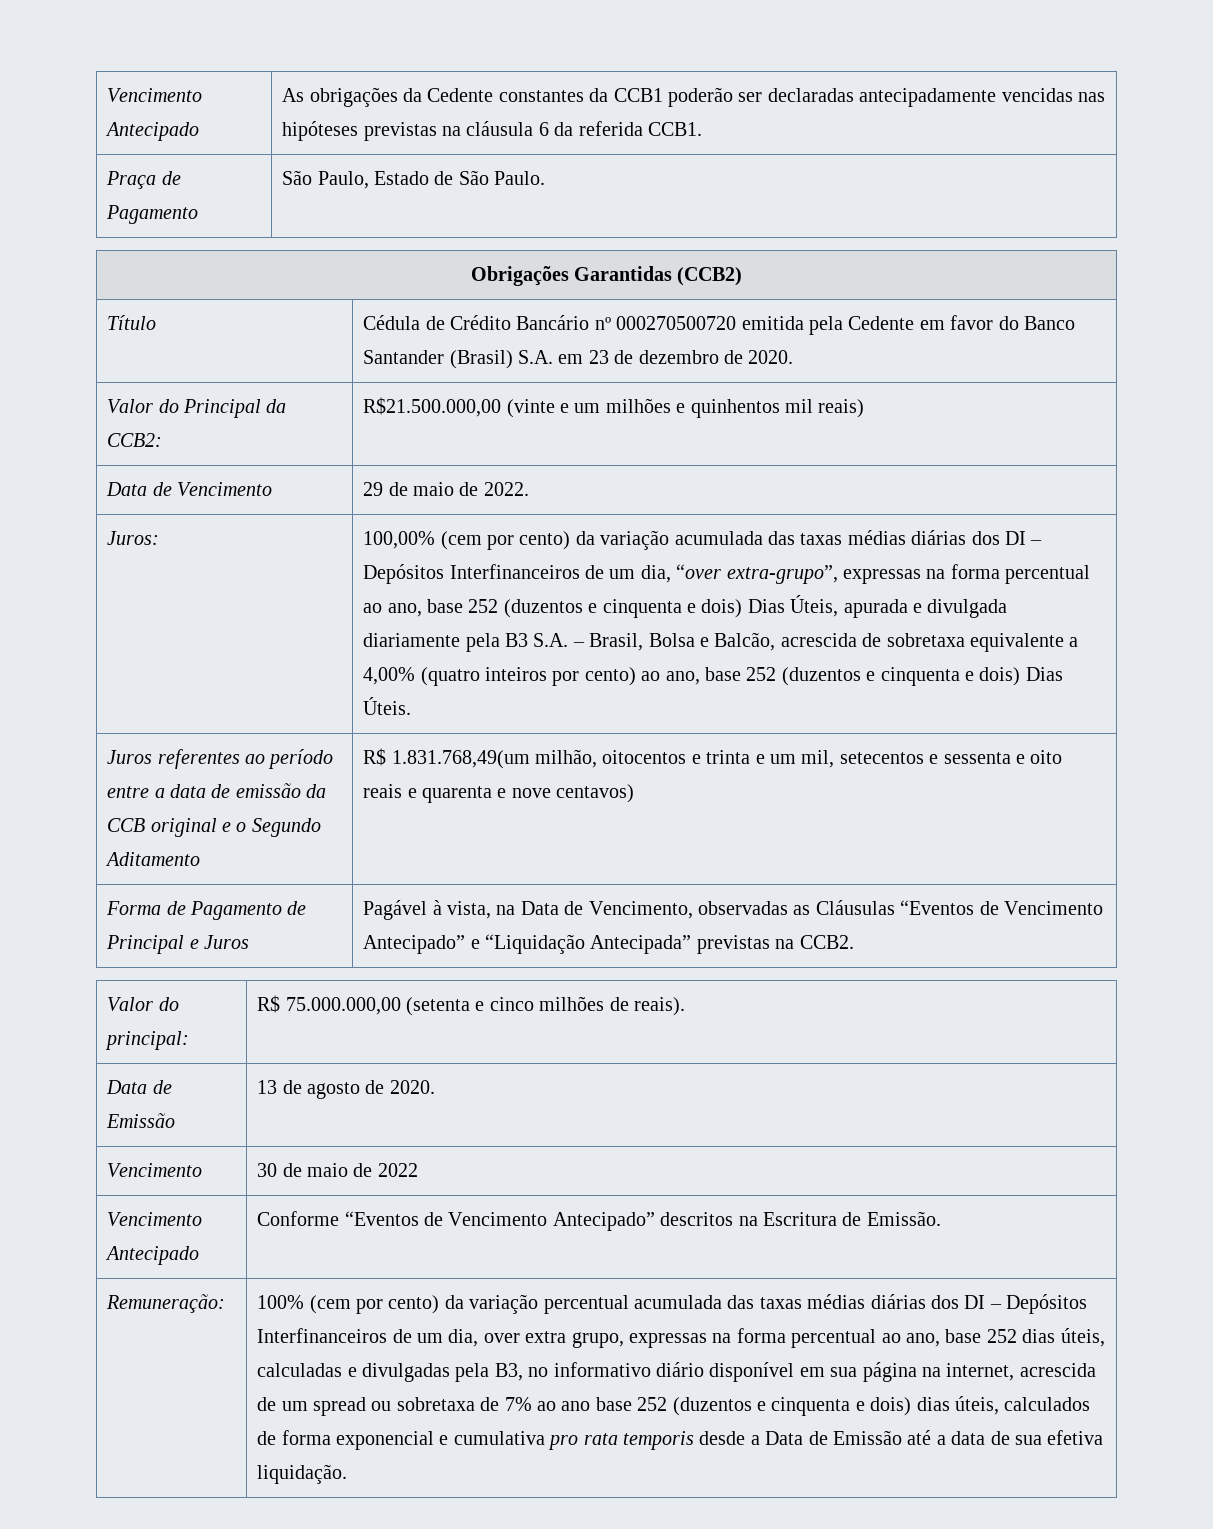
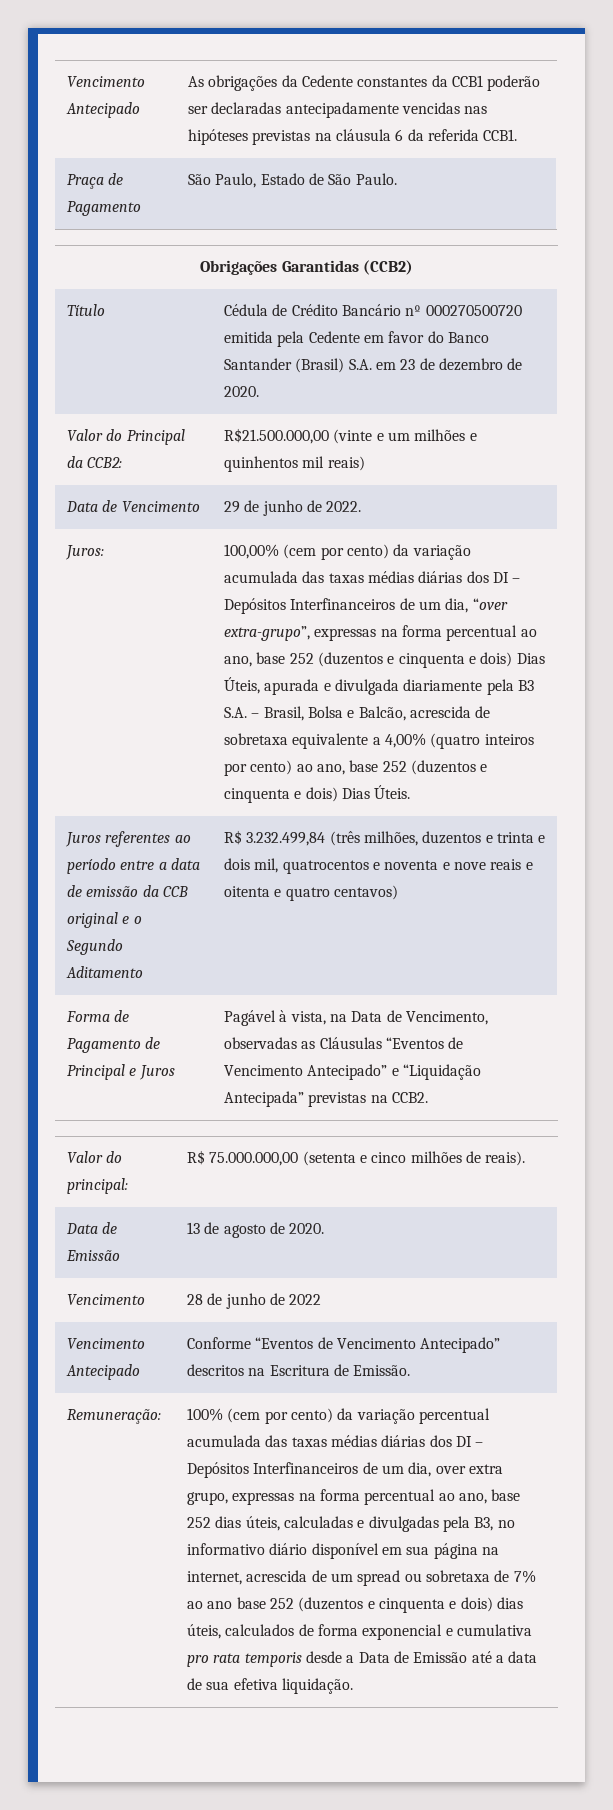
- Data de Vencimento | 29 de maio de 2022.
+ Data de Vencimento | 29 de junho de 2022.
- Juros referentes ao período entre a data de emissão da CCB original e o Segundo Aditamento | R$ 1.831.768,49(um milhão, oitocentos e trinta e um mil, setecentos e sessenta e oito reais e quarenta e nove centavos)
+ Juros referentes ao período entre a data de emissão da CCB original e o Segundo Aditamento | R$ 3.232.499,84 (três milhões, duzentos e trinta e dois mil, quatrocentos e noventa e nove reais e oitenta e quatro centavos)
- Vencimento | 30 de maio de 2022
+ Vencimento | 28 de junho de 2022

